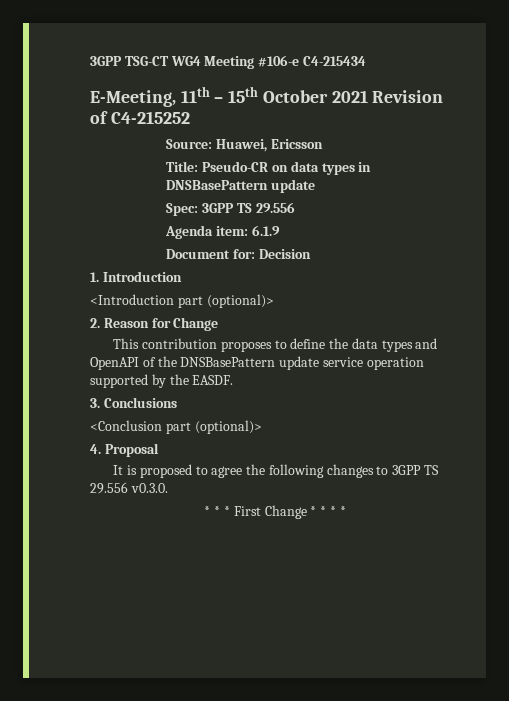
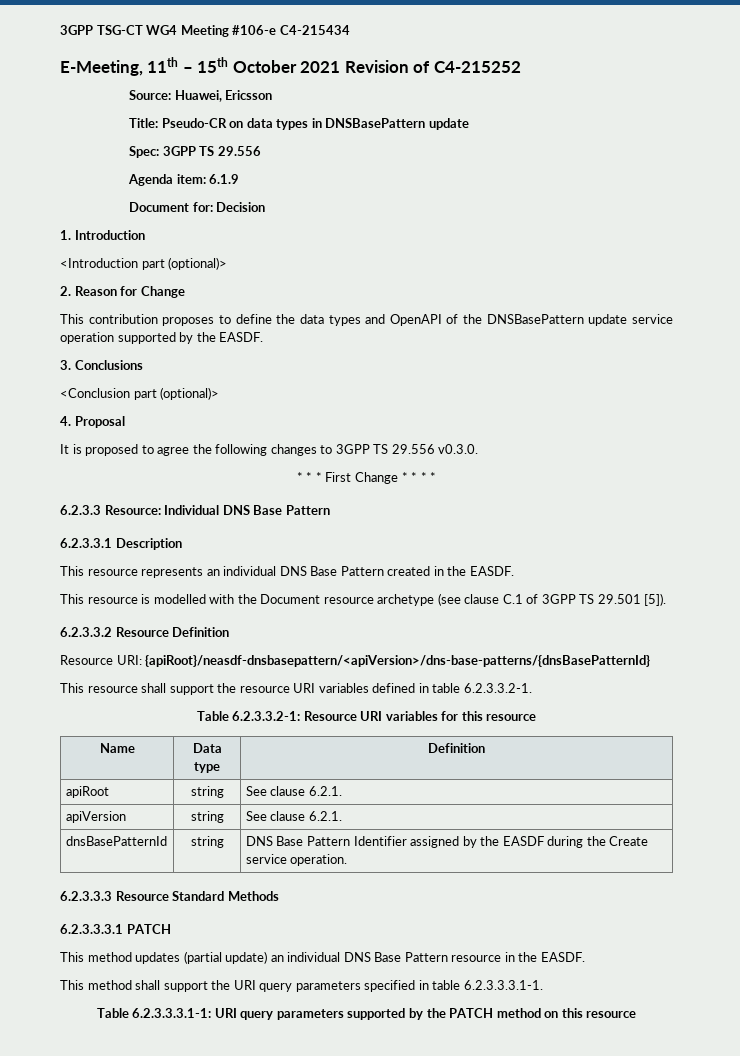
+ 6.2.3.3 Resource: Individual DNS Base Pattern
+ 6.2.3.3.1 Description
+ This resource represents an individual DNS Base Pattern created in the EASDF.
+ This resource is modelled with the Document resource archetype (see clause C.1 of 3GPP TS 29.501 [5]).
+ 6.2.3.3.2 Resource Definition
+ Resource URI: {apiRoot}/neasdf-dnsbasepattern/<apiVersion>/dns-base-patterns/{dnsBasePatternId}
+ This resource shall support the resource URI variables defined in table 6.2.3.3.2-1.
+ Table 6.2.3.3.2-1: Resource URI variables for this resource
+ Name | Data type | Definition
+ apiRoot | string | See clause 6.2.1.
+ apiVersion | string | See clause 6.2.1.
+ dnsBasePatternId | string | DNS Base Pattern Identifier assigned by the EASDF during the Create service operation.
+ 6.2.3.3.3 Resource Standard Methods
+ 6.2.3.3.3.1 PATCH
+ This method updates (partial update) an individual DNS Base Pattern resource in the EASDF.
+ This method shall support the URI query parameters specified in table 6.2.3.3.3.1-1.
+ Table 6.2.3.3.3.1-1: URI query parameters supported by the PATCH method on this resource

